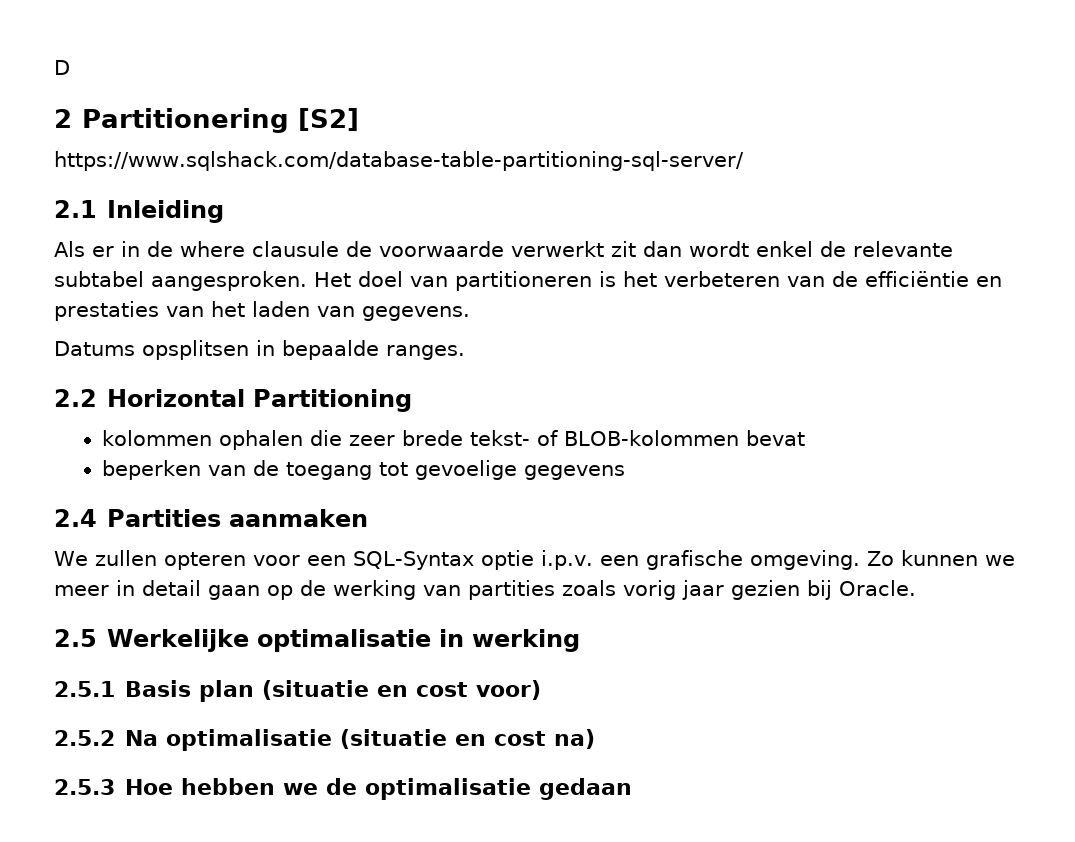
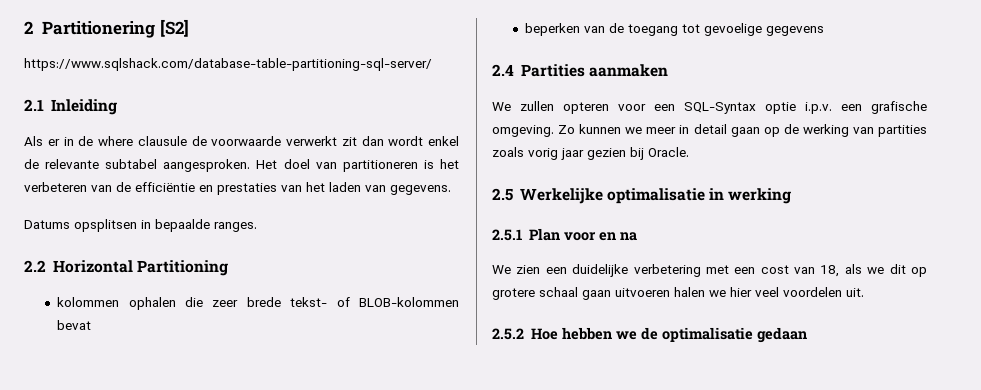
- D
- 2.5.1 Basis plan (situatie en cost voor)
- 2.5.2 Na optimalisatie (situatie en cost na)
- 2.5.3 Hoe hebben we de optimalisatie gedaan
+ 2.5.1 Plan voor en na
+ We zien een duidelijke verbetering met een cost van 18, als we dit op grotere schaal gaan uitvoeren halen we hier veel voordelen uit.
+ 2.5.2 Hoe hebben we de optimalisatie gedaan

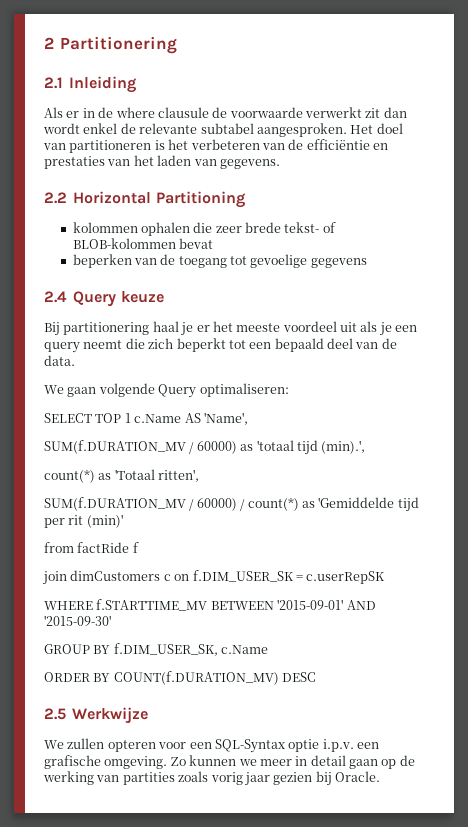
- 2 Partitionering [S2]
- https://www.sqlshack.com/database-table-partitioning-sql-server/
+ 2 Partitionering
- Datums opsplitsen in bepaalde ranges.
- 2.4 Partities aanmaken
+ 2.4 Query keuze
+ Bij partitionering haal je er het meeste voordeel uit als je een query neemt die zich beperkt tot een bepaald deel van de data.
+ We gaan volgende Query optimaliseren:
+ SELECT TOP 1 c.Name AS 'Name',
+ SUM(f.DURATION_MV / 60000) as 'totaal tijd (min).',
+ count(*) as 'Totaal ritten',
+ SUM(f.DURATION_MV / 60000) / count(*) as 'Gemiddelde tijd per rit (min)'
+ from factRide f
+ join dimCustomers c on f.DIM_USER_SK = c.userRepSK
+ WHERE f.STARTTIME_MV BETWEEN '2015-09-01' AND '2015-09-30'
+ GROUP BY f.DIM_USER_SK, c.Name
+ ORDER BY COUNT(f.DURATION_MV) DESC
+ 2.5 Werkwijze
- 2.5 Werkelijke optimalisatie in werking
- 2.5.1 Plan voor en na
- We zien een duidelijke verbetering met een cost van 18, als we dit op grotere schaal gaan uitvoeren halen we hier veel voordelen uit.
- 2.5.2 Hoe hebben we de optimalisatie gedaan

